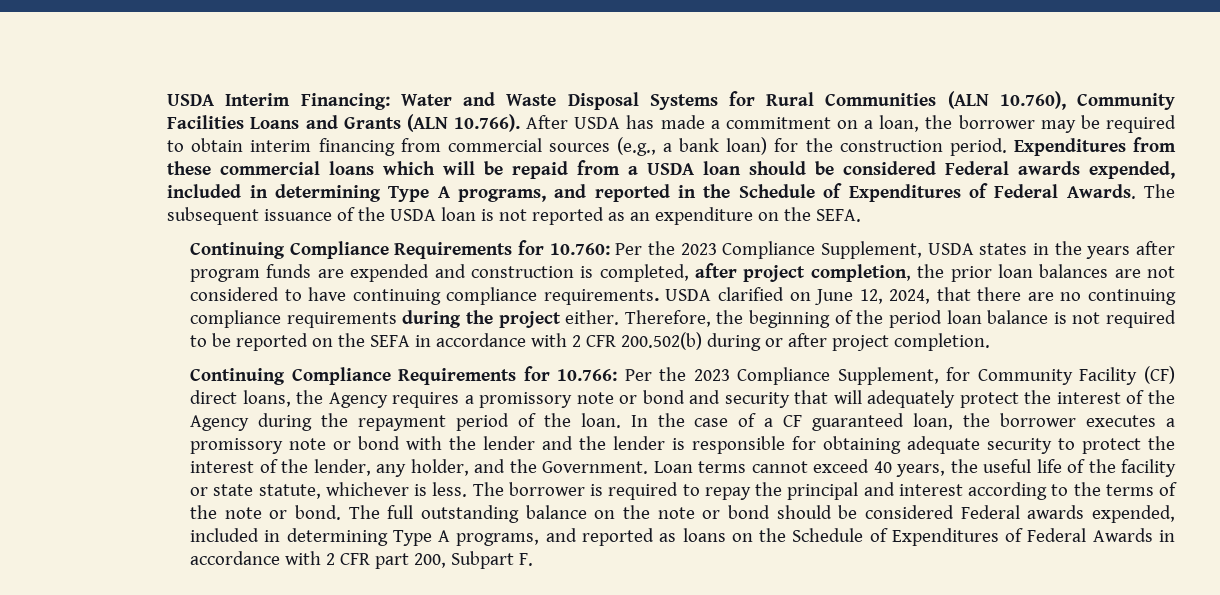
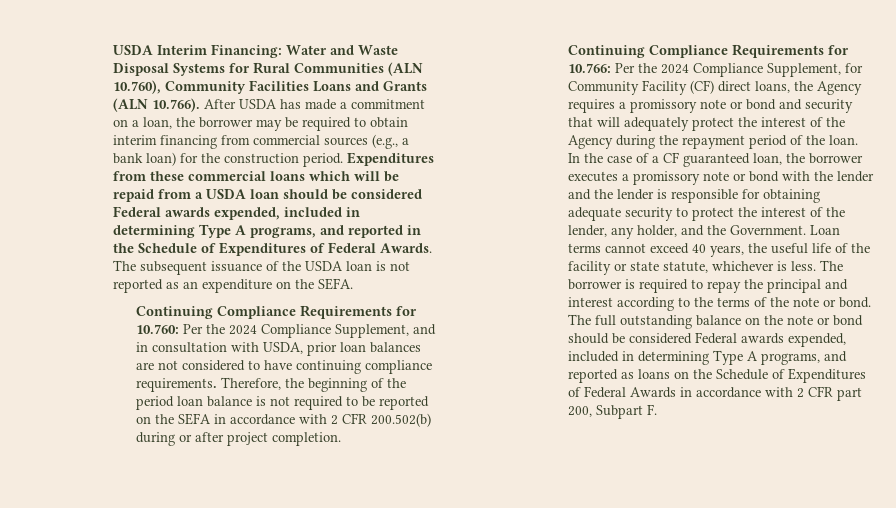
- Continuing Compliance Requirements for 10.760: Per the 2023 Compliance Supplement, USDA states in the years after program funds are expended and construction is completed, after project completion, the prior loan balances are not considered to have continuing compliance requirements.
+ Continuing Compliance Requirements for 10.760: Per the 2024 Compliance Supplement, and in consultation with USDA, prior loan balances are not considered to have continuing compliance requirements.
- USDA clarified on June 12, 2024, that there are no continuing compliance requirements during the project either.
- Continuing Compliance Requirements for 10.766: Per the 2023 Compliance Supplement, for Community Facility (CF) direct loans, the Agency requires a promissory note or bond and security that will adequately protect the interest of the Agency during the repayment period of the loan.
+ Continuing Compliance Requirements for 10.766: Per the 2024 Compliance Supplement, for Community Facility (CF) direct loans, the Agency requires a promissory note or bond and security that will adequately protect the interest of the Agency during the repayment period of the loan.

